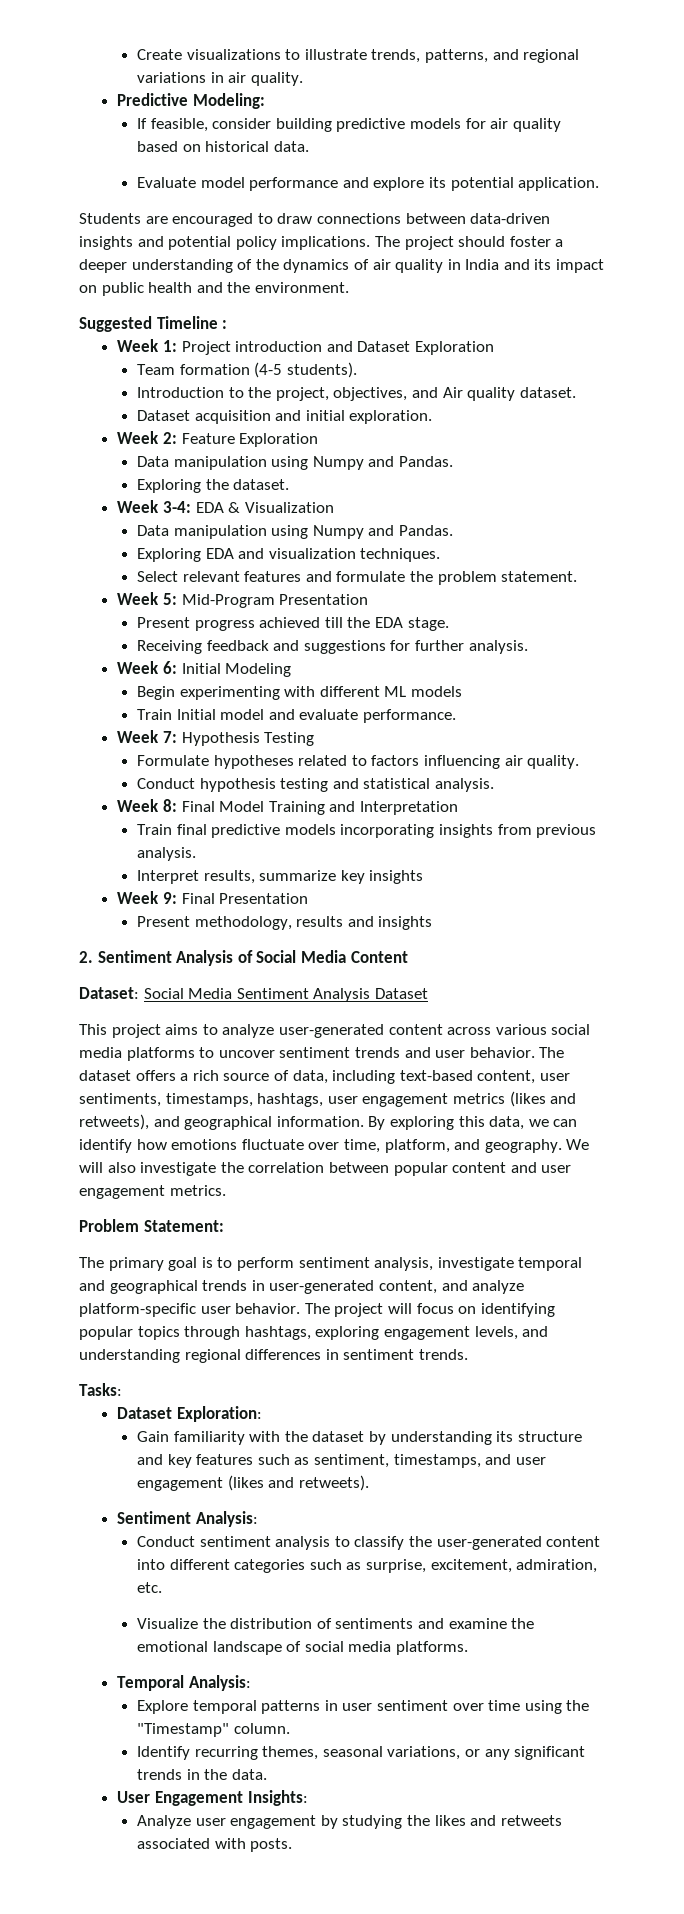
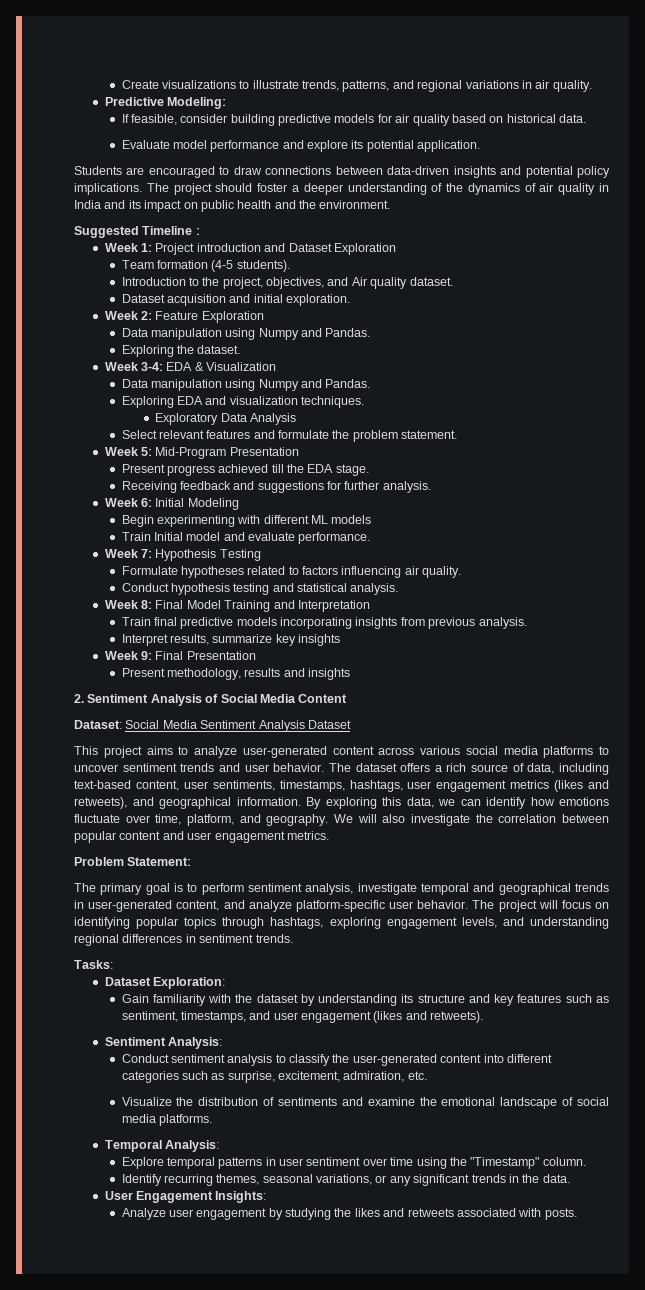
+ Exploratory Data Analysis

